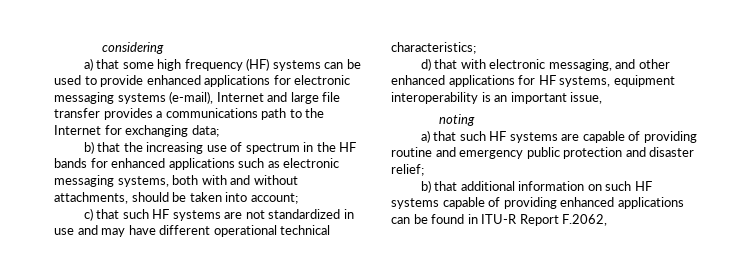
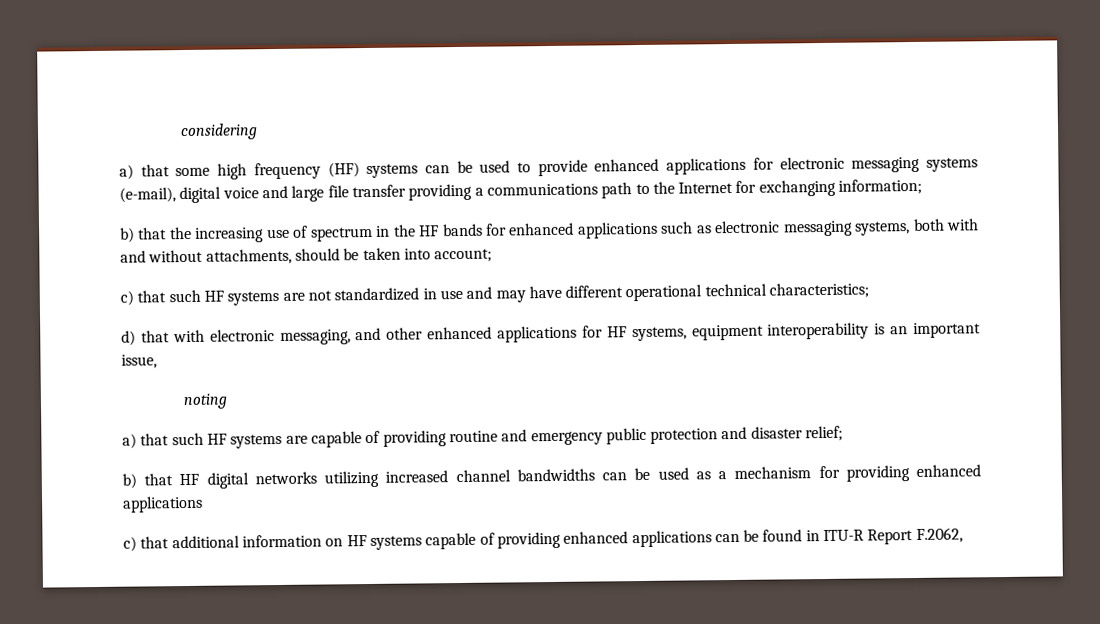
- a) that some high frequency (HF) systems can be used to provide enhanced applications for electronic messaging systems (e-mail), Internet and large file transfer provides a communications path to the Internet for exchanging data;
+ a) that some high frequency (HF) systems can be used to provide enhanced applications for electronic messaging systems (e-mail), digital voice and large file transfer providing a communications path to the Internet for exchanging information;
- b) that additional information on such HF systems capable of providing enhanced applications can be found in ITU-R Report F.2062,
+ b) that HF digital networks utilizing increased channel bandwidths can be used as a mechanism for providing enhanced applications
+ c) that additional information on HF systems capable of providing enhanced applications can be found in ITU-R Report F.2062,

